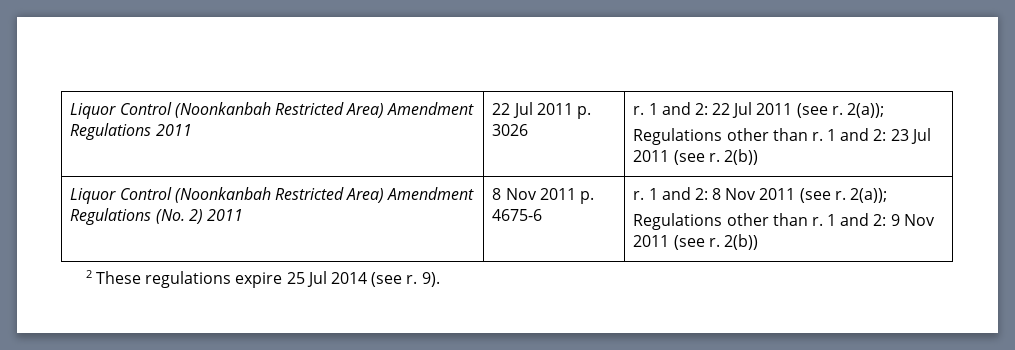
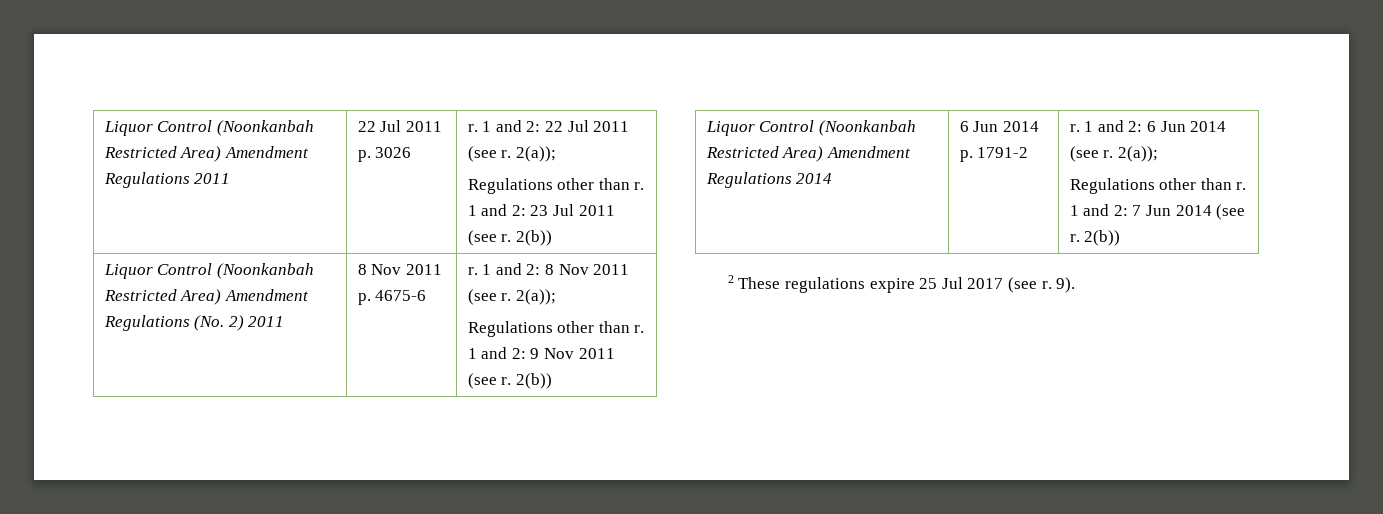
+ Liquor Control (Noonkanbah Restricted Area) Amendment Regulations 2014 | 6 Jun 2014 p. 1791-2 | r. 1 and 2: 6 Jun 2014 (see r. 2(a));
+ Regulations other than r. 1 and 2: 7 Jun 2014 (see r. 2(b))
- 2 These regulations expire 25 Jul 2014 (see r.
+ 2 These regulations expire 25 Jul 2017 (see r.

